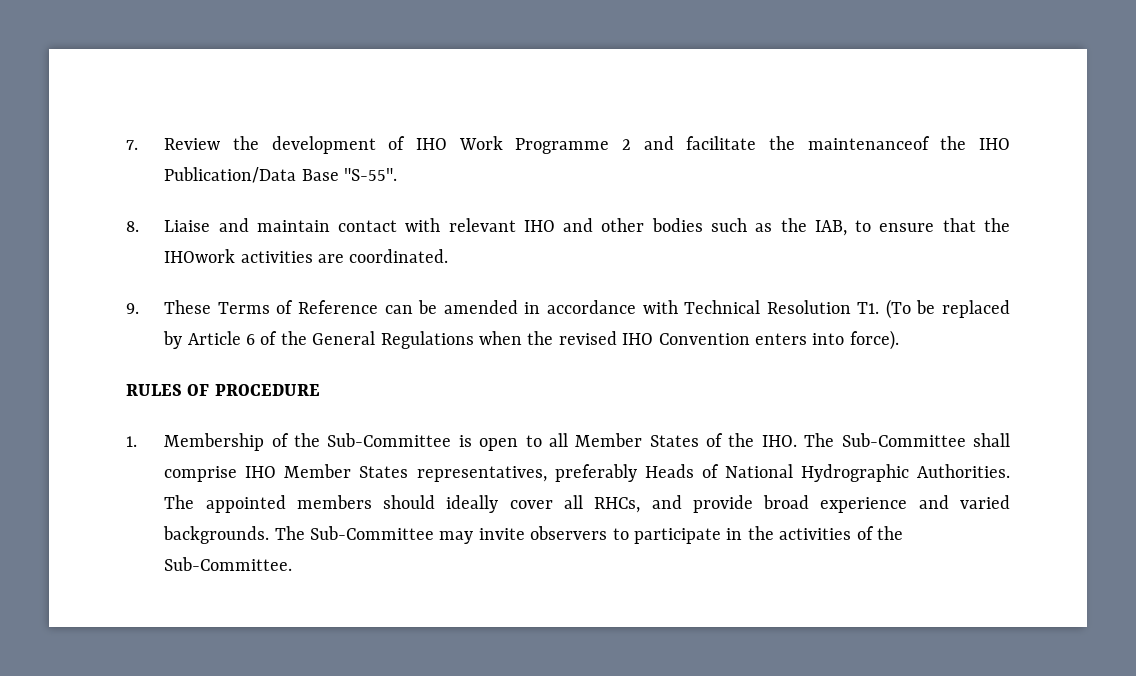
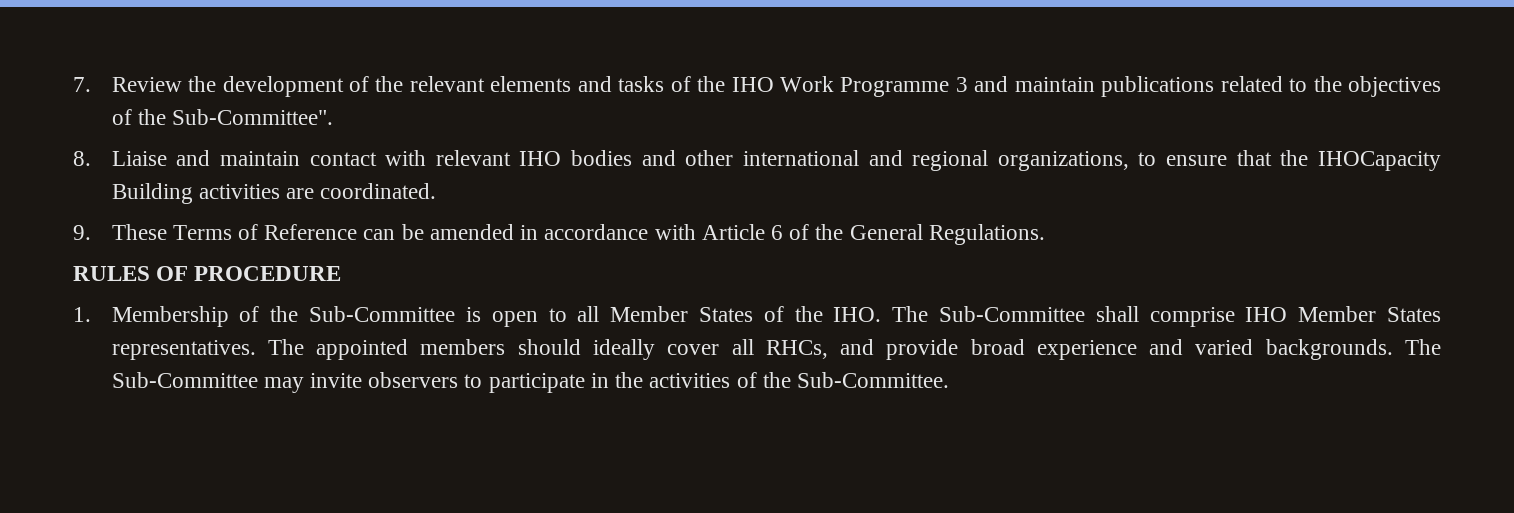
- 7. Review the development of IHO Work Programme 2 and facilitate the maintenanceof the IHO Publication/Data Base "S-55".
+ 7. Review the development of the relevant elements and tasks of the IHO Work Programme 3 and maintain publications related to the objectives of the Sub-Committee".
- 8. Liaise and maintain contact with relevant IHO and other bodies such as the IAB, to ensure that the IHOwork activities are coordinated.
+ 8. Liaise and maintain contact with relevant IHO bodies and other international and regional organizations, to ensure that the IHOCapacity Building activities are coordinated.
- 9. These Terms of Reference can be amended in accordance with Technical Resolution T1. (To be replaced by Article 6 of the General Regulations when the revised IHO Convention enters into force).
+ 9. These Terms of Reference can be amended in accordance with Article 6 of the General Regulations.
- 1. Membership of the Sub-Committee is open to all Member States of the IHO. The Sub-Committee shall comprise IHO Member States representatives, preferably Heads of National Hydrographic Authorities.
+ 1. Membership of the Sub-Committee is open to all Member States of the IHO. The Sub-Committee shall comprise IHO Member States representatives.

